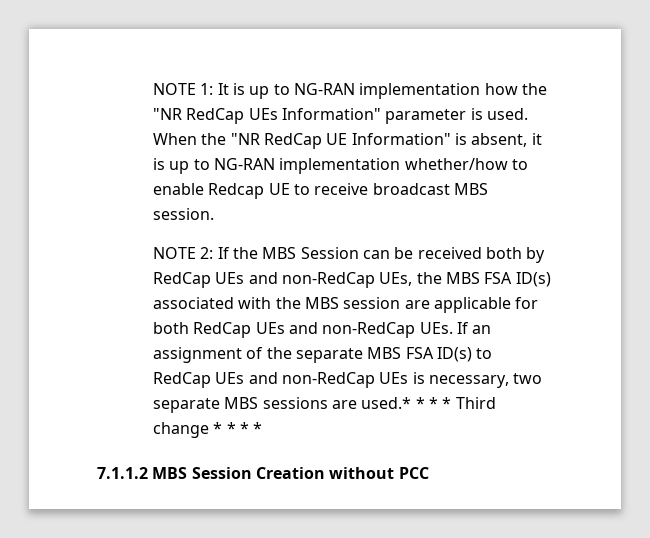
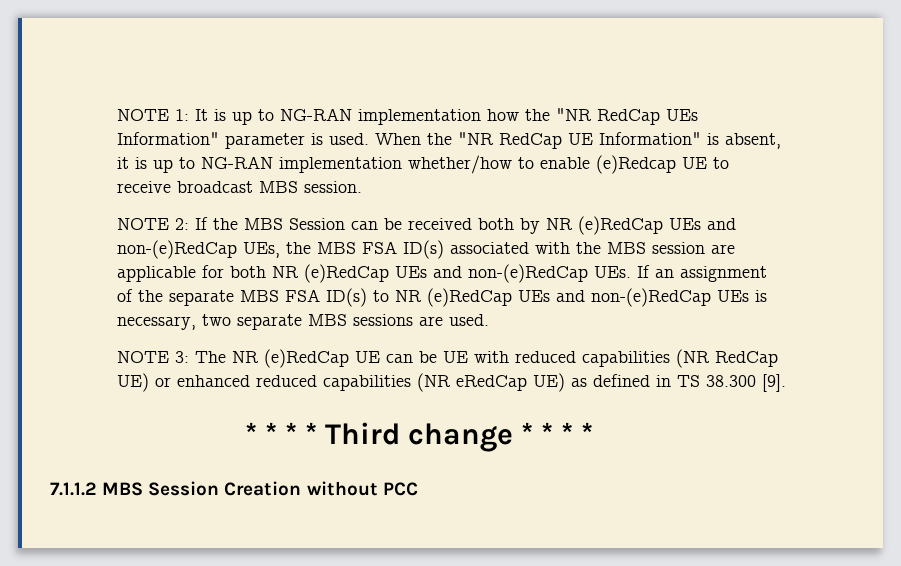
- When the "NR RedCap UE Information" is absent, it is up to NG-RAN implementation whether/how to enable Redcap UE to receive broadcast MBS session.
+ When the "NR RedCap UE Information" is absent, it is up to NG-RAN implementation whether/how to enable (e)Redcap UE to receive broadcast MBS session.
- NOTE 2: If the MBS Session can be received both by RedCap UEs and non-RedCap UEs, the MBS FSA ID(s) associated with the MBS session are applicable for both RedCap UEs and non-RedCap UEs. If an assignment of the separate MBS FSA ID(s) to RedCap UEs and non-RedCap UEs is necessary, two separate MBS sessions are used.* * * * Third change * * * *
+ NOTE 2: If the MBS Session can be received both by NR (e)RedCap UEs and non-(e)RedCap UEs, the MBS FSA ID(s) associated with the MBS session are applicable for both NR (e)RedCap UEs and non-(e)RedCap UEs. If an assignment of the separate MBS FSA ID(s) to NR (e)RedCap UEs and non-(e)RedCap UEs is necessary, two separate MBS sessions are used.
+ NOTE 3: The NR (e)RedCap UE can be UE with reduced capabilities (NR RedCap UE) or enhanced reduced capabilities (NR eRedCap UE) as defined in TS 38.300 [9].
+ * * * * Third change * * * *

